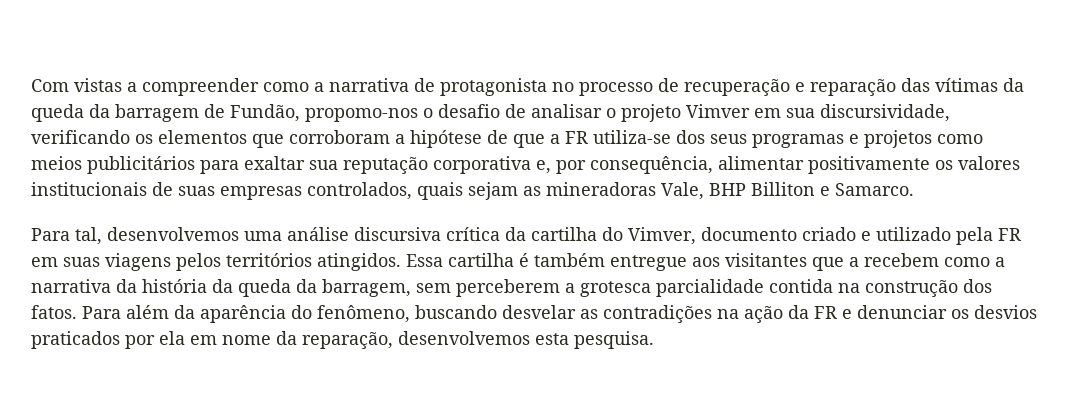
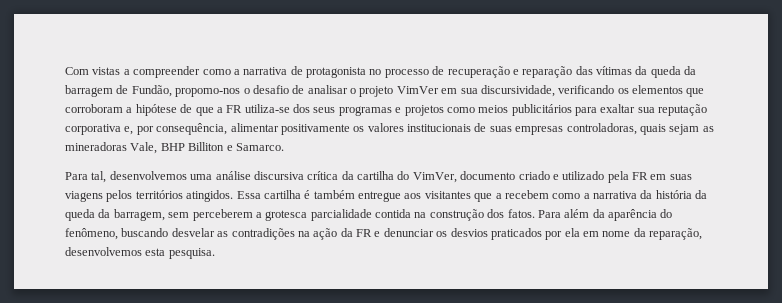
- Com vistas a compreender como a narrativa de protagonista no processo de recuperação e reparação das vítimas da queda da barragem de Fundão, propomo-nos o desafio de analisar o projeto Vimver em sua discursividade, verificando os elementos que corroboram a hipótese de que a FR utiliza-se dos seus programas e projetos como meios publicitários para exaltar sua reputação corporativa e, por consequência, alimentar positivamente os valores institucionais de suas empresas controlados, quais sejam as mineradoras Vale, BHP Billiton e Samarco.
+ Com vistas a compreender como a narrativa de protagonista no processo de recuperação e reparação das vítimas da queda da barragem de Fundão, propomo-nos o desafio de analisar o projeto VimVer em sua discursividade, verificando os elementos que corroboram a hipótese de que a FR utiliza-se dos seus programas e projetos como meios publicitários para exaltar sua reputação corporativa e, por consequência, alimentar positivamente os valores institucionais de suas empresas controladoras, quais sejam as mineradoras Vale, BHP Billiton e Samarco.
- Para tal, desenvolvemos uma análise discursiva crítica da cartilha do Vimver, documento criado e utilizado pela FR em suas viagens pelos territórios atingidos.
+ Para tal, desenvolvemos uma análise discursiva crítica da cartilha do VimVer, documento criado e utilizado pela FR em suas viagens pelos territórios atingidos.

